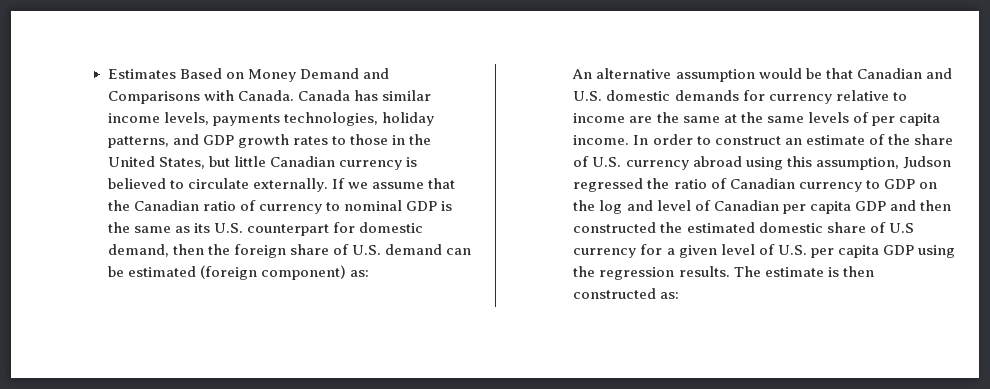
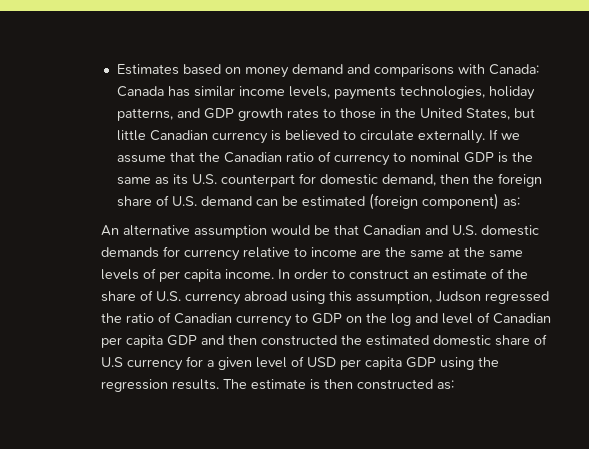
- Estimates Based on Money Demand and Comparisons with Canada. Canada has similar income levels, payments technologies, holiday patterns, and GDP growth rates to those in the United States, but little Canadian currency is believed to circulate externally.
+ Estimates based on money demand and comparisons with Canada: Canada has similar income levels, payments technologies, holiday patterns, and GDP growth rates to those in the United States, but little Canadian currency is believed to circulate externally.
- In order to construct an estimate of the share of U.S. currency abroad using this assumption, Judson regressed the ratio of Canadian currency to GDP on the log and level of Canadian per capita GDP and then constructed the estimated domestic share of U.S currency for a given level of U.S. per capita GDP using the regression results.
+ In order to construct an estimate of the share of U.S. currency abroad using this assumption, Judson regressed the ratio of Canadian currency to GDP on the log and level of Canadian per capita GDP and then constructed the estimated domestic share of U.S currency for a given level of USD per capita GDP using the regression results.

